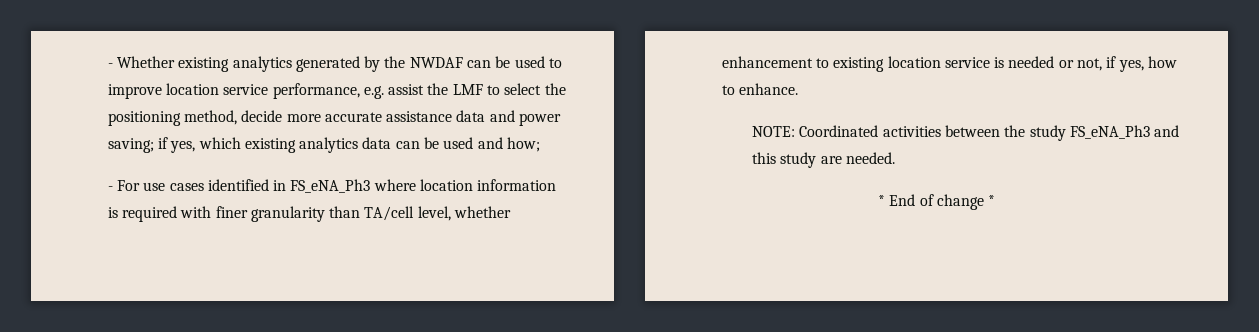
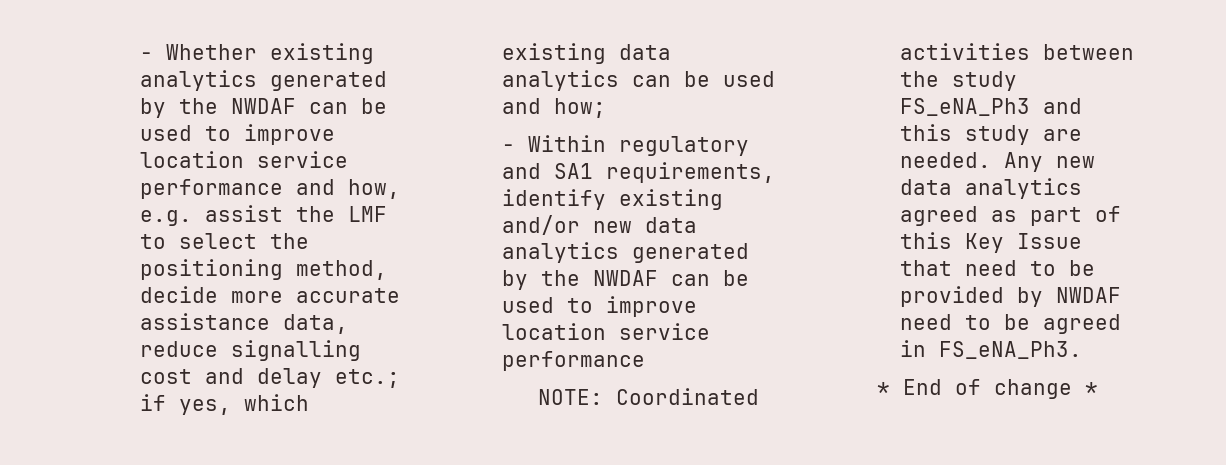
- - Whether existing analytics generated by the NWDAF can be used to improve location service performance, e.g. assist the LMF to select the positioning method, decide more accurate assistance data and power saving; if yes, which existing analytics data can be used and how;
+ - Whether existing analytics generated by the NWDAF can be used to improve location service performance and how, e.g. assist the LMF to select the positioning method, decide more accurate assistance data, reduce signalling cost and delay etc.; if yes, which existing data analytics can be used and how;
- - For use cases identified in FS_eNA_Ph3 where location information is required with finer granularity than TA/cell level, whether enhancement to existing location service is needed or not, if yes, how to enhance.
+ - Within regulatory and SA1 requirements, identify existing and/or new data analytics generated by the NWDAF can be used to improve location service performance
+ Any new data analytics agreed as part of this Key Issue that need to be provided by NWDAF need to be agreed in FS_eNA_Ph3.

